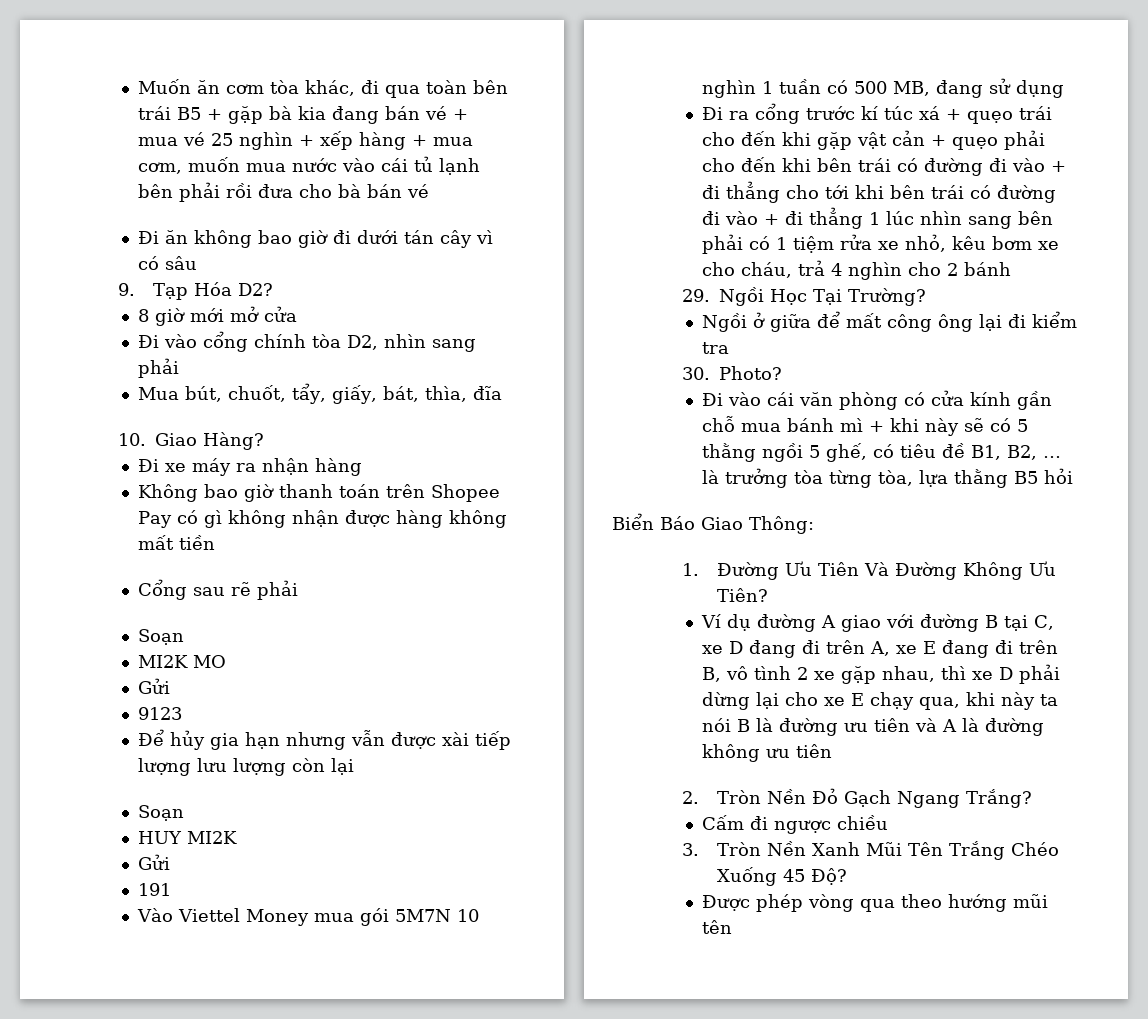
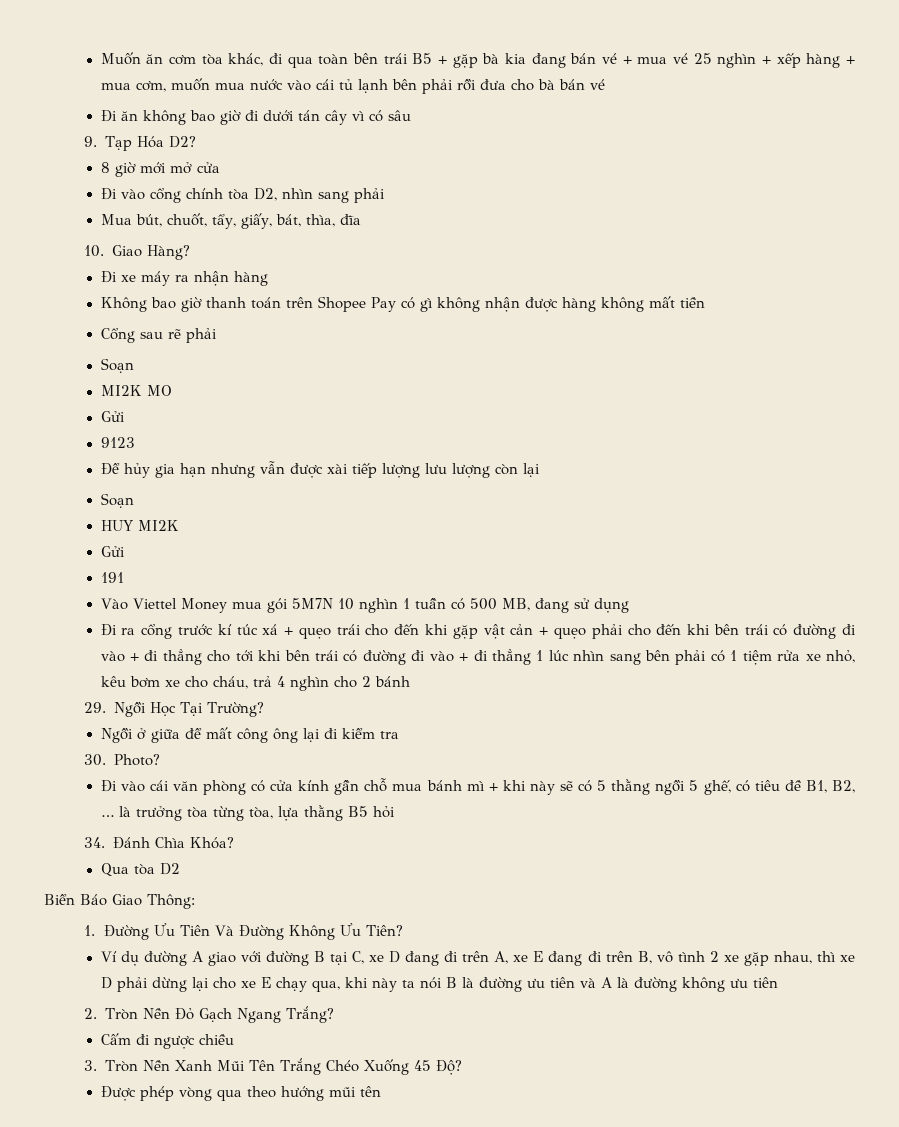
+ 34. Đánh Chìa Khóa?
+ Qua tòa D2

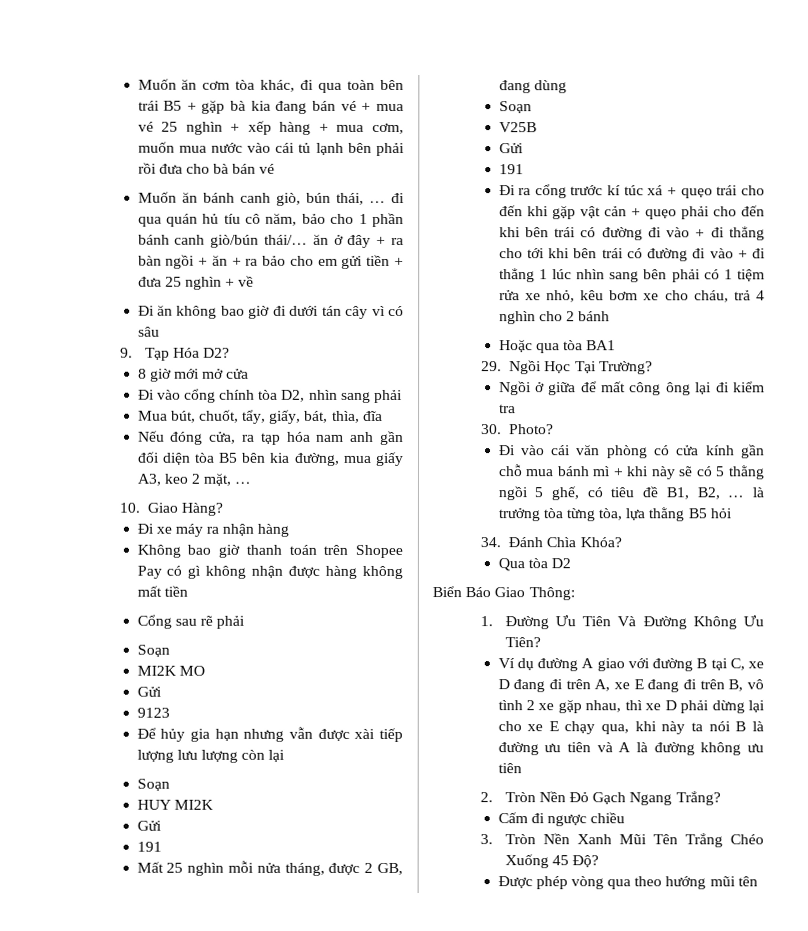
+ Muốn ăn bánh canh giò, bún thái, … đi qua quán hủ tíu cô năm, bảo cho 1 phần bánh canh giò/bún thái/… ăn ở đây + ra bàn ngồi + ăn + ra bảo cho em gửi tiền + đưa 25 nghìn + về
+ Nếu đóng cửa, ra tạp hóa nam anh gần đối diện tòa B5 bên kia đường, mua giấy A3, keo 2 mặt, …
- Vào Viettel Money mua gói 5M7N 10 nghìn 1 tuần có 500 MB, đang sử dụng
+ Mất 25 nghìn mỗi nửa tháng, được 2 GB, đang dùng
+ Soạn
+ V25B
+ Gửi
+ 191
+ Hoặc qua tòa BA1

